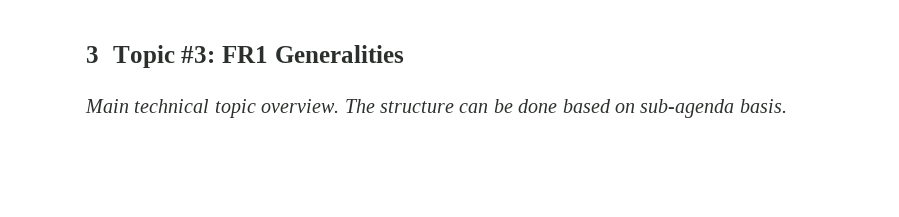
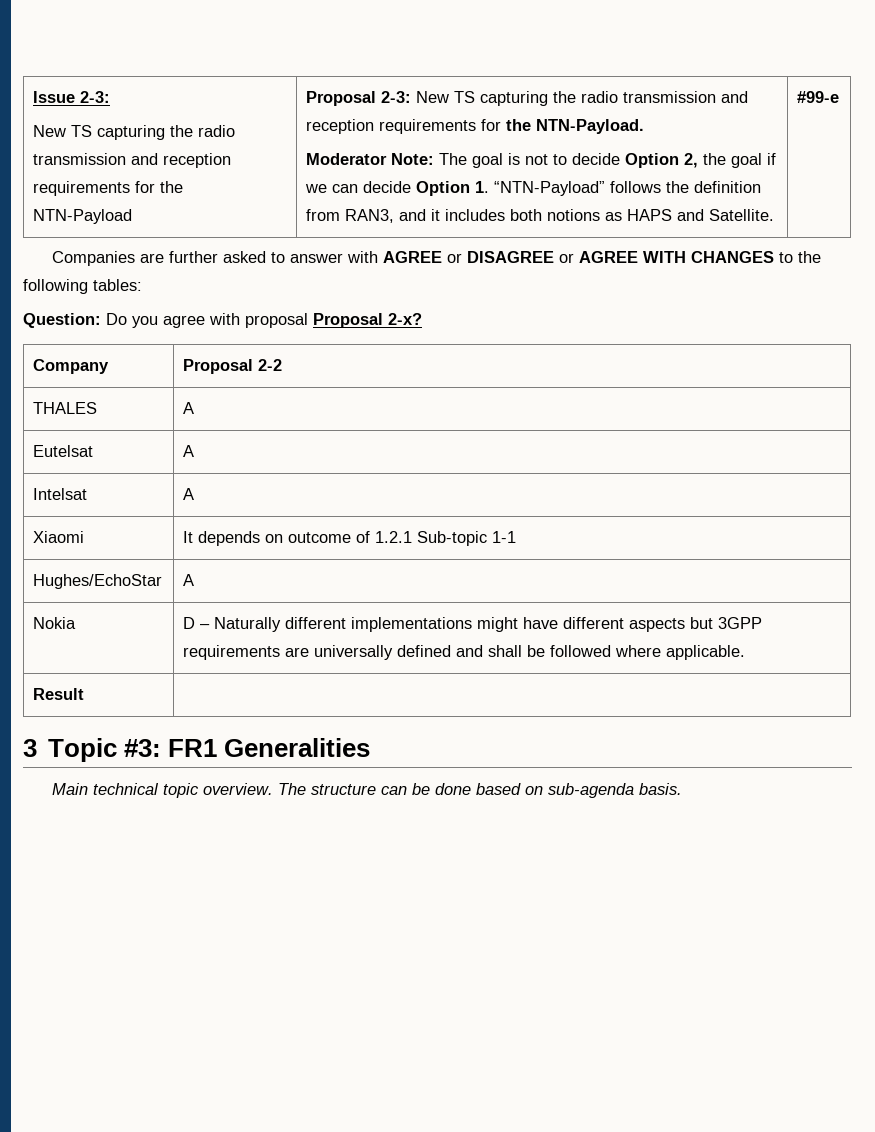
+ Issue 2-3:
+ New TS capturing the radio transmission and reception requirements for the NTN-Payload | Proposal 2-3: New TS capturing the radio transmission and reception requirements for the NTN-Payload.
+ Moderator Note: The goal is not to decide Option 2, the goal if we can decide Option 1. “NTN-Payload” follows the definition from RAN3, and it includes both notions as HAPS and Satellite. | #99-e
+ Companies are further asked to answer with AGREE or DISAGREE or AGREE WITH CHANGES to the following tables:
+ Question: Do you agree with proposal Proposal 2-x?
+ Company | Proposal 2-2
+ THALES | A
+ Eutelsat | A
+ Intelsat | A
+ Xiaomi | It depends on outcome of 1.2.1 Sub-topic 1-1
+ Hughes/EchoStar | A
+ Nokia | D – Naturally different implementations might have different aspects but 3GPP requirements are universally defined and shall be followed where applicable.
+ Result |

